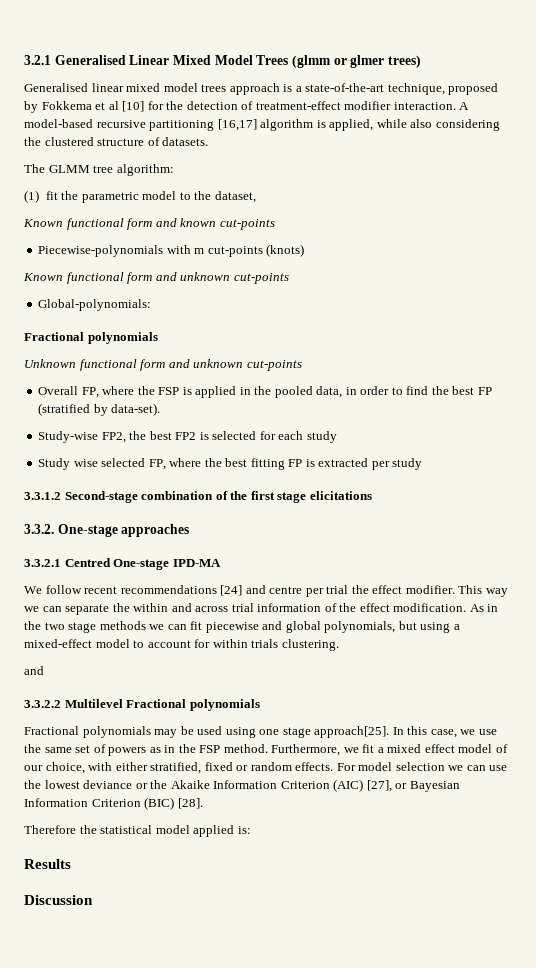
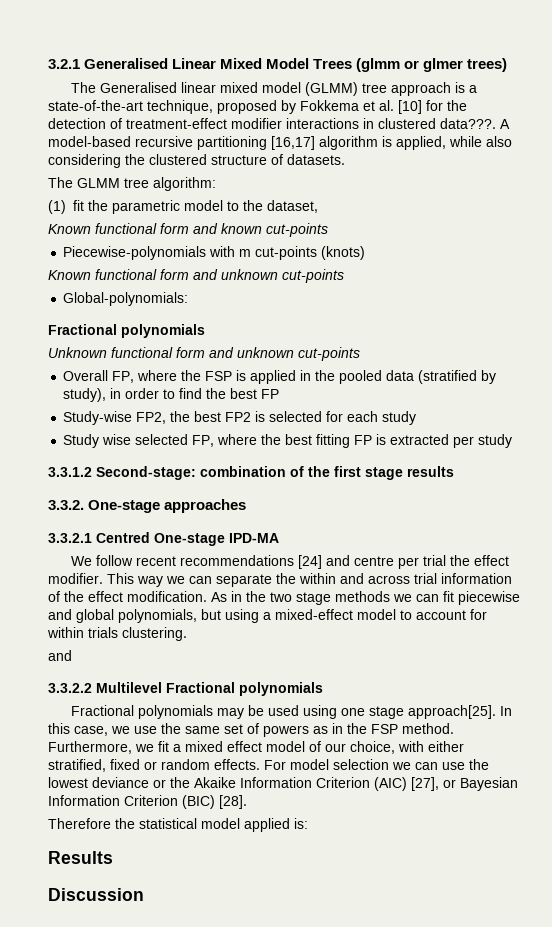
- Generalised linear mixed model trees approach is a state-of-the-art technique, proposed by Fokkema et al [10] for the detection of treatment-effect modifier interaction.
+ The Generalised linear mixed model (GLMM) tree approach is a state-of-the-art technique, proposed by Fokkema et al. [10] for the detection of treatment-effect modifier interactions in clustered data???.
- Overall FP, where the FSP is applied in the pooled data, in order to find the best FP (stratified by data-set).
+ Overall FP, where the FSP is applied in the pooled data (stratified by study), in order to find the best FP
- 3.3.1.2 Second-stage combination of the first stage elicitations
+ 3.3.1.2 Second-stage: combination of the first stage results

